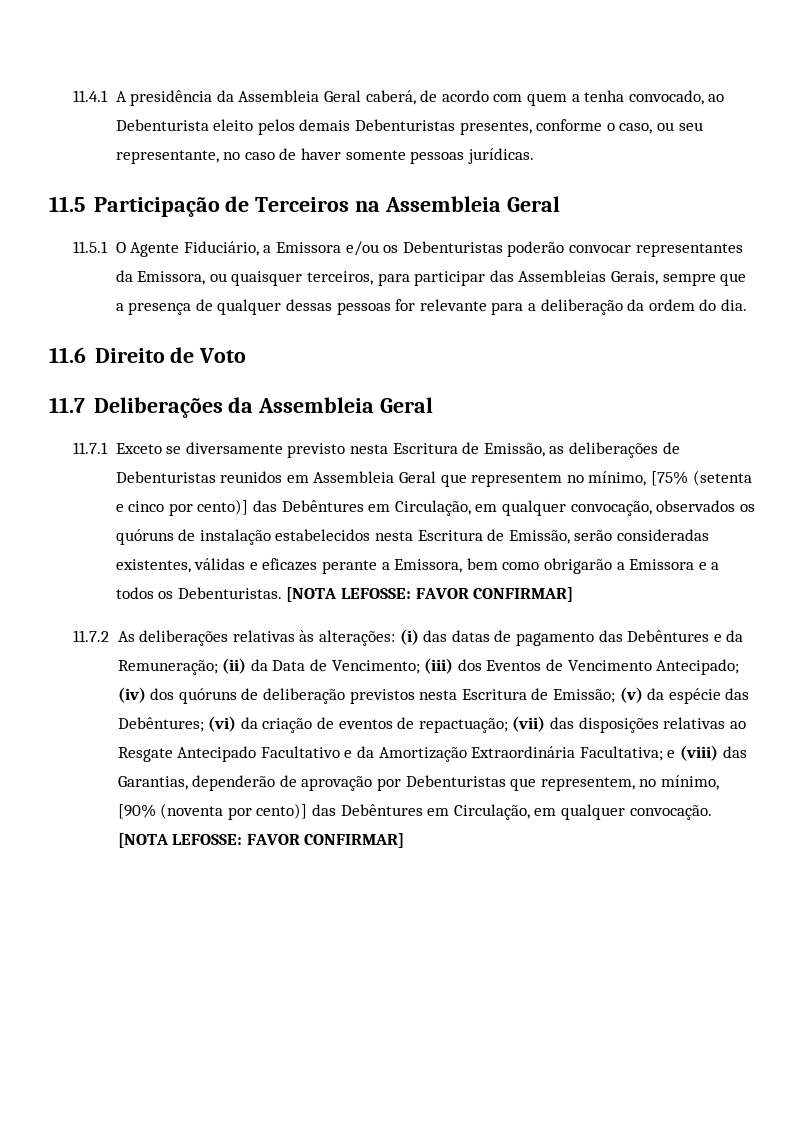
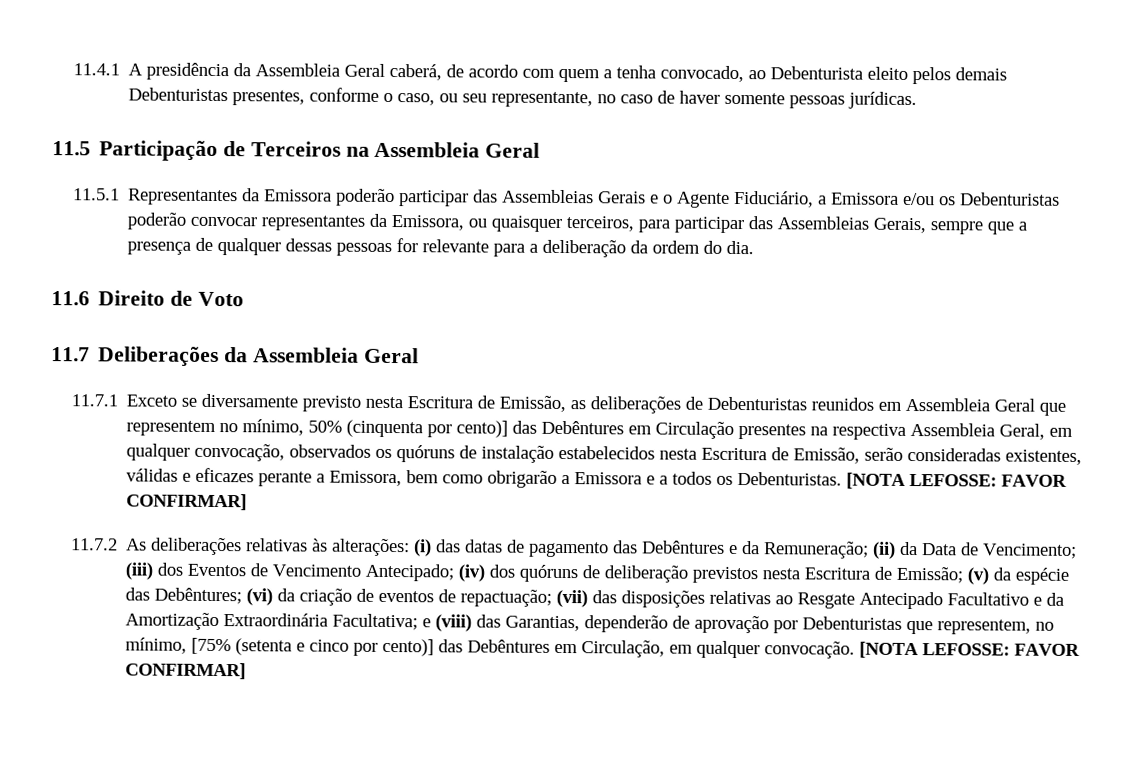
- 11.5.1 O Agente Fiduciário, a Emissora e/ou os Debenturistas poderão convocar representantes da Emissora, ou quaisquer terceiros, para participar das Assembleias Gerais, sempre que a presença de qualquer dessas pessoas for relevante para a deliberação da ordem do dia.
+ 11.5.1 Representantes da Emissora poderão participar das Assembleias Gerais e o Agente Fiduciário, a Emissora e/ou os Debenturistas poderão convocar representantes da Emissora, ou quaisquer terceiros, para participar das Assembleias Gerais, sempre que a presença de qualquer dessas pessoas for relevante para a deliberação da ordem do dia.
- 11.7.1 Exceto se diversamente previsto nesta Escritura de Emissão, as deliberações de Debenturistas reunidos em Assembleia Geral que representem no mínimo, [75% (setenta e cinco por cento)] das Debêntures em Circulação, em qualquer convocação, observados os quóruns de instalação estabelecidos nesta Escritura de Emissão, serão consideradas existentes, válidas e eficazes perante a Emissora, bem como obrigarão a Emissora e a todos os Debenturistas.
+ 11.7.1 Exceto se diversamente previsto nesta Escritura de Emissão, as deliberações de Debenturistas reunidos em Assembleia Geral que representem no mínimo, 50% (cinquenta por cento)] das Debêntures em Circulação presentes na respectiva Assembleia Geral, em qualquer convocação, observados os quóruns de instalação estabelecidos nesta Escritura de Emissão, serão consideradas existentes, válidas e eficazes perante a Emissora, bem como obrigarão a Emissora e a todos os Debenturistas.
- e (viii) das Garantias, dependerão de aprovação por Debenturistas que representem, no mínimo, [90% (noventa por cento)] das Debêntures em Circulação, em qualquer convocação.
+ e (viii) das Garantias, dependerão de aprovação por Debenturistas que representem, no mínimo, [75% (setenta e cinco por cento)] das Debêntures em Circulação, em qualquer convocação.

